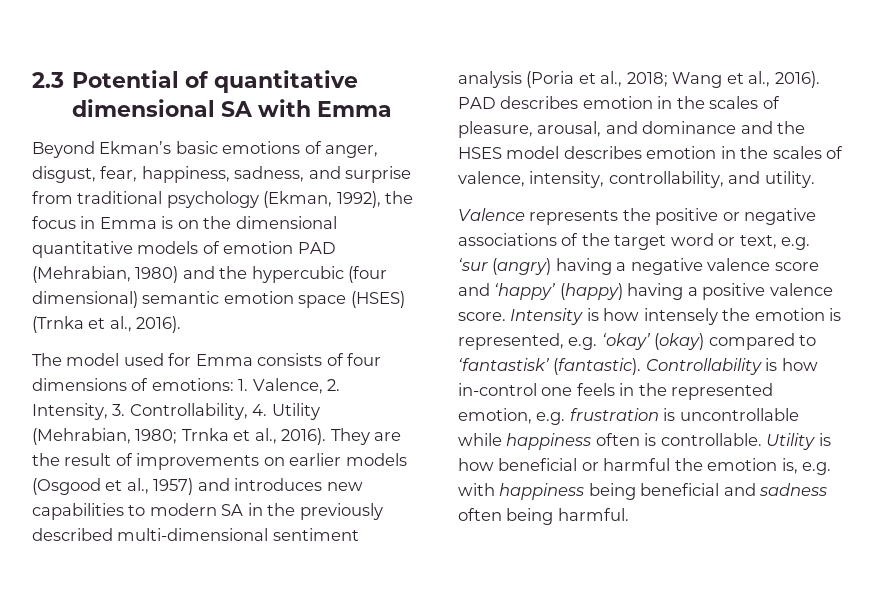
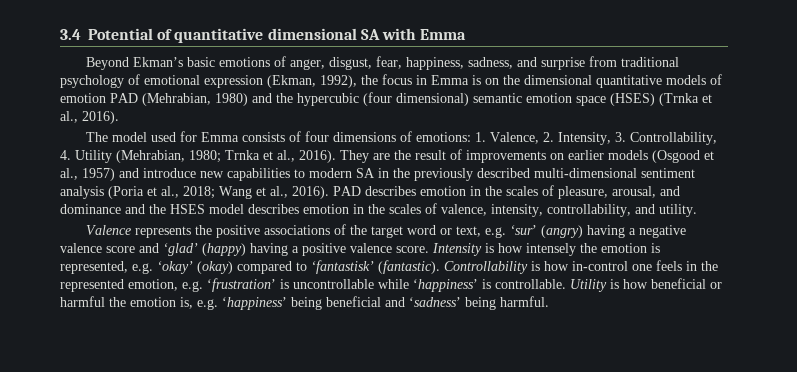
- 2.3 Potential of quantitative dimensional SA with Emma
+ 3.4 Potential of quantitative dimensional SA with Emma
- Beyond Ekman’s basic emotions of anger, disgust, fear, happiness, sadness, and surprise from traditional psychology (Ekman, 1992), the focus in Emma is on the dimensional quantitative models of emotion PAD (Mehrabian, 1980) and the hypercubic (four dimensional) semantic emotion space (HSES) (Trnka et al., 2016).
+ Beyond Ekman’s basic emotions of anger, disgust, fear, happiness, sadness, and surprise from traditional psychology of emotional expression (Ekman, 1992), the focus in Emma is on the dimensional quantitative models of emotion PAD (Mehrabian, 1980) and the hypercubic (four dimensional) semantic emotion space (HSES) (Trnka et al., 2016).
- They are the result of improvements on earlier models (Osgood et al., 1957) and introduces new capabilities to modern SA in the previously described multi-dimensional sentiment analysis (Poria et al., 2018; Wang et al., 2016).
+ They are the result of improvements on earlier models (Osgood et al., 1957) and introduce new capabilities to modern SA in the previously described multi-dimensional sentiment analysis (Poria et al., 2018; Wang et al., 2016).
- Valence represents the positive or negative associations of the target word or text, e.g. ‘sur (angry) having a negative valence score and ‘happy’ (happy) having a positive valence score.
+ Valence represents the positive associations of the target word or text, e.g. ‘sur’ (angry) having a negative valence score and ‘glad’ (happy) having a positive valence score.
- Controllability is how in-control one feels in the represented emotion, e.g. frustration is uncontrollable while happiness often is controllable.
+ Controllability is how in-control one feels in the represented emotion, e.g. ‘frustration’ is uncontrollable while ‘happiness’ is controllable.
- Utility is how beneficial or harmful the emotion is, e.g. with happiness being beneficial and sadness often being harmful.
+ Utility is how beneficial or harmful the emotion is, e.g. ‘happiness’ being beneficial and ‘sadness’ being harmful.

